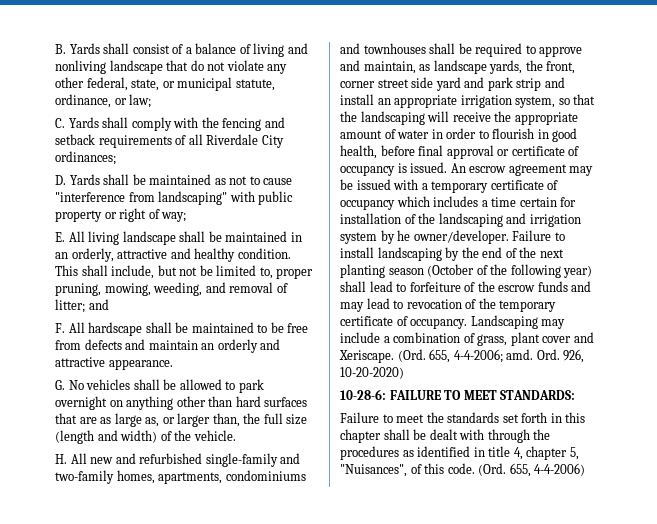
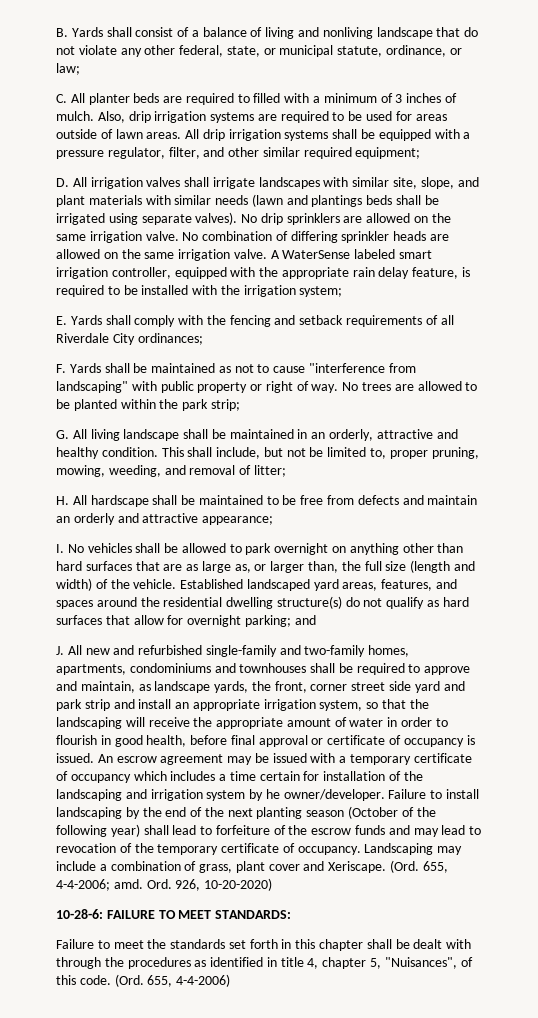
- C. Yards shall comply with the fencing and setback requirements of all Riverdale City ordinances;
+ C. All planter beds are required to filled with a minimum of 3 inches of mulch. Also, drip irrigation systems are required to be used for areas outside of lawn areas. All drip irrigation systems shall be equipped with a pressure regulator, filter, and other similar required equipment;
+ D. All irrigation valves shall irrigate landscapes with similar site, slope, and plant materials with similar needs (lawn and plantings beds shall be irrigated using separate valves). No drip sprinklers are allowed on the same irrigation valve. No combination of differing sprinkler heads are allowed on the same irrigation valve. A WaterSense labeled smart irrigation controller, equipped with the appropriate rain delay feature, is required to be installed with the irrigation system;
+ E. Yards shall comply with the fencing and setback requirements of all Riverdale City ordinances;
- D. Yards shall be maintained as not to cause "interference from landscaping" with public property or right of way;
- E. All living landscape shall be maintained in an orderly, attractive and healthy condition.
+ F. Yards shall be maintained as not to cause "interference from landscaping" with public property or right of way. No trees are allowed to be planted within the park strip;
+ G. All living landscape shall be maintained in an orderly, attractive and healthy condition.
- This shall include, but not be limited to, proper pruning, mowing, weeding, and removal of litter; and
- F. All hardscape shall be maintained to be free from defects and maintain an orderly and attractive appearance.
- G. No vehicles shall be allowed to park overnight on anything other than hard surfaces that are as large as, or larger than, the full size (length and width) of the vehicle.
- H. All new and refurbished single-family and two-family homes, apartments, condominiums and townhouses shall be required to approve and maintain, as landscape yards, the front, corner street side yard and park strip and install an appropriate irrigation system, so that the landscaping will receive the appropriate amount of water in order to flourish in good health, before final approval or certificate of occupancy is issued.
+ This shall include, but not be limited to, proper pruning, mowing, weeding, and removal of litter;
+ H. All hardscape shall be maintained to be free from defects and maintain an orderly and attractive appearance;
+ I. No vehicles shall be allowed to park overnight on anything other than hard surfaces that are as large as, or larger than, the full size (length and width) of the vehicle. Established landscaped yard areas, features, and spaces around the residential dwelling structure(s) do not qualify as hard surfaces that allow for overnight parking; and
+ J. All new and refurbished single-family and two-family homes, apartments, condominiums and townhouses shall be required to approve and maintain, as landscape yards, the front, corner street side yard and park strip and install an appropriate irrigation system, so that the landscaping will receive the appropriate amount of water in order to flourish in good health, before final approval or certificate of occupancy is issued.

